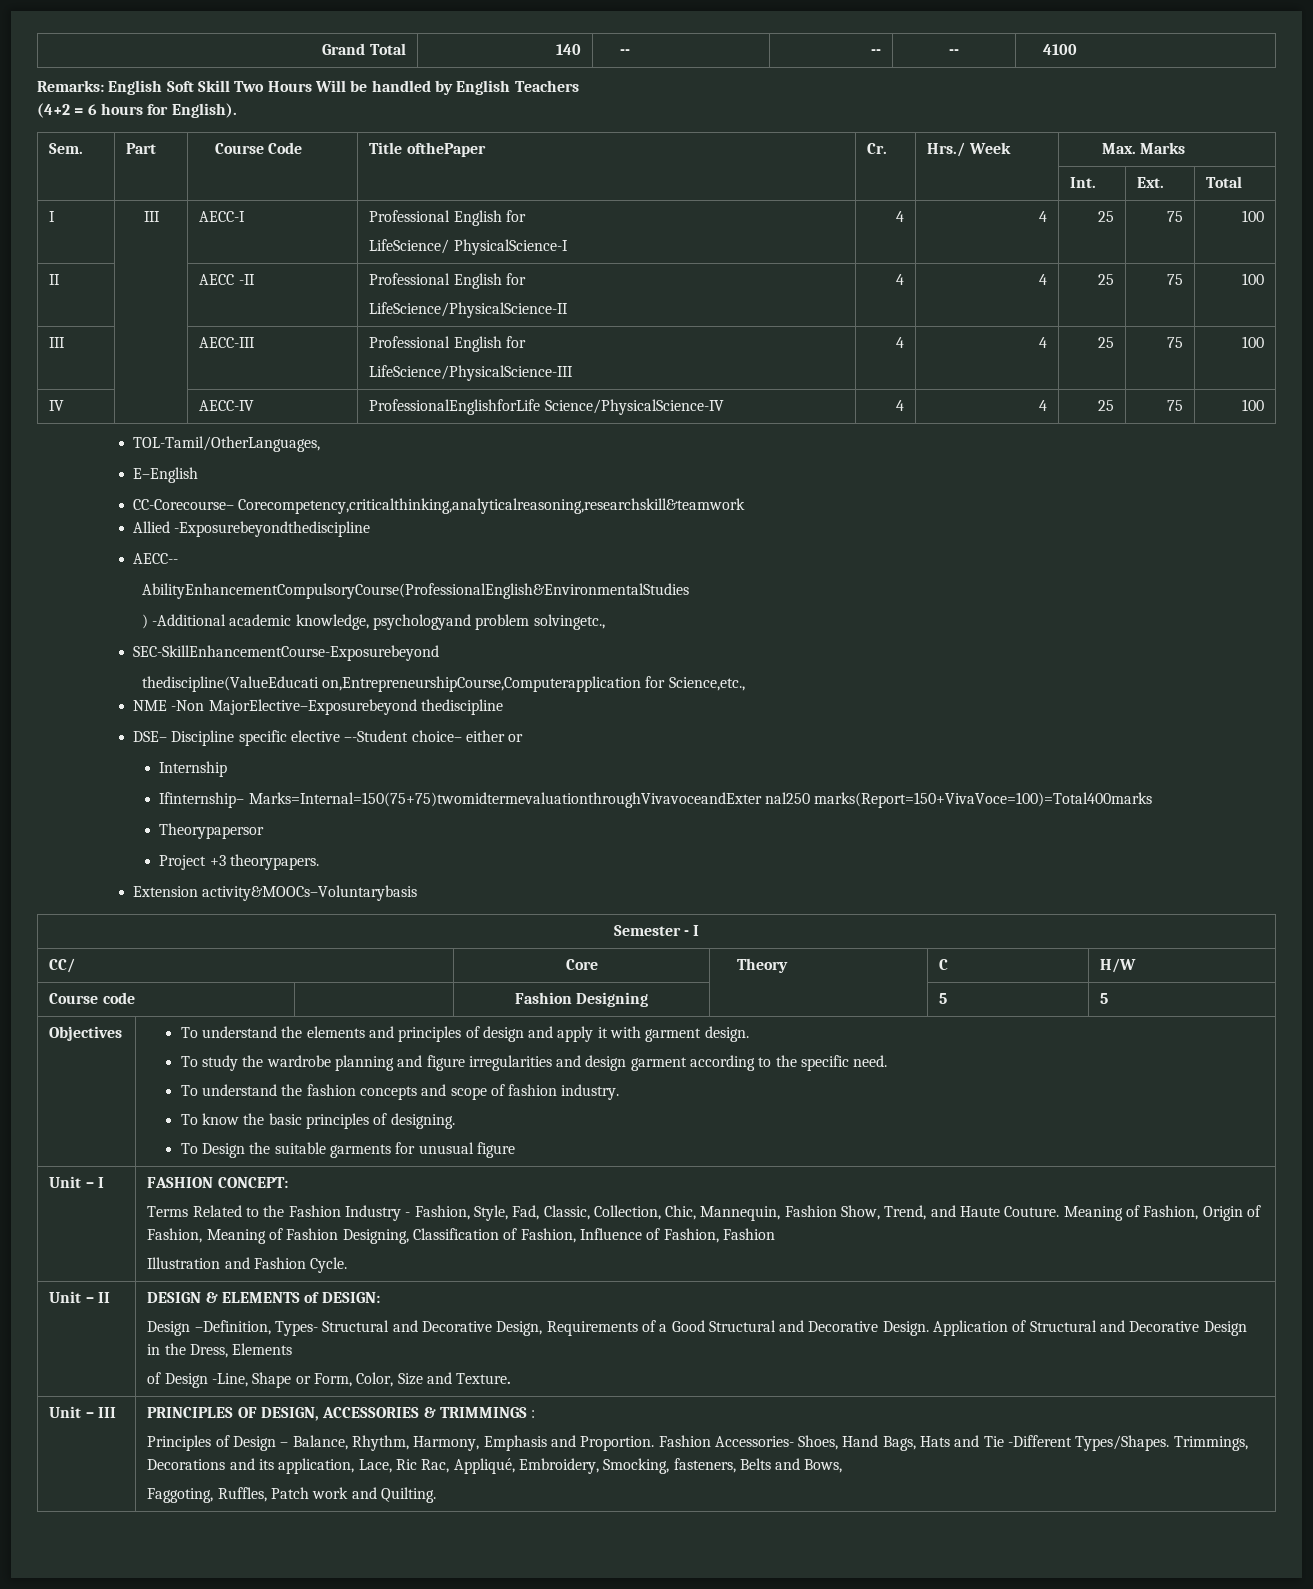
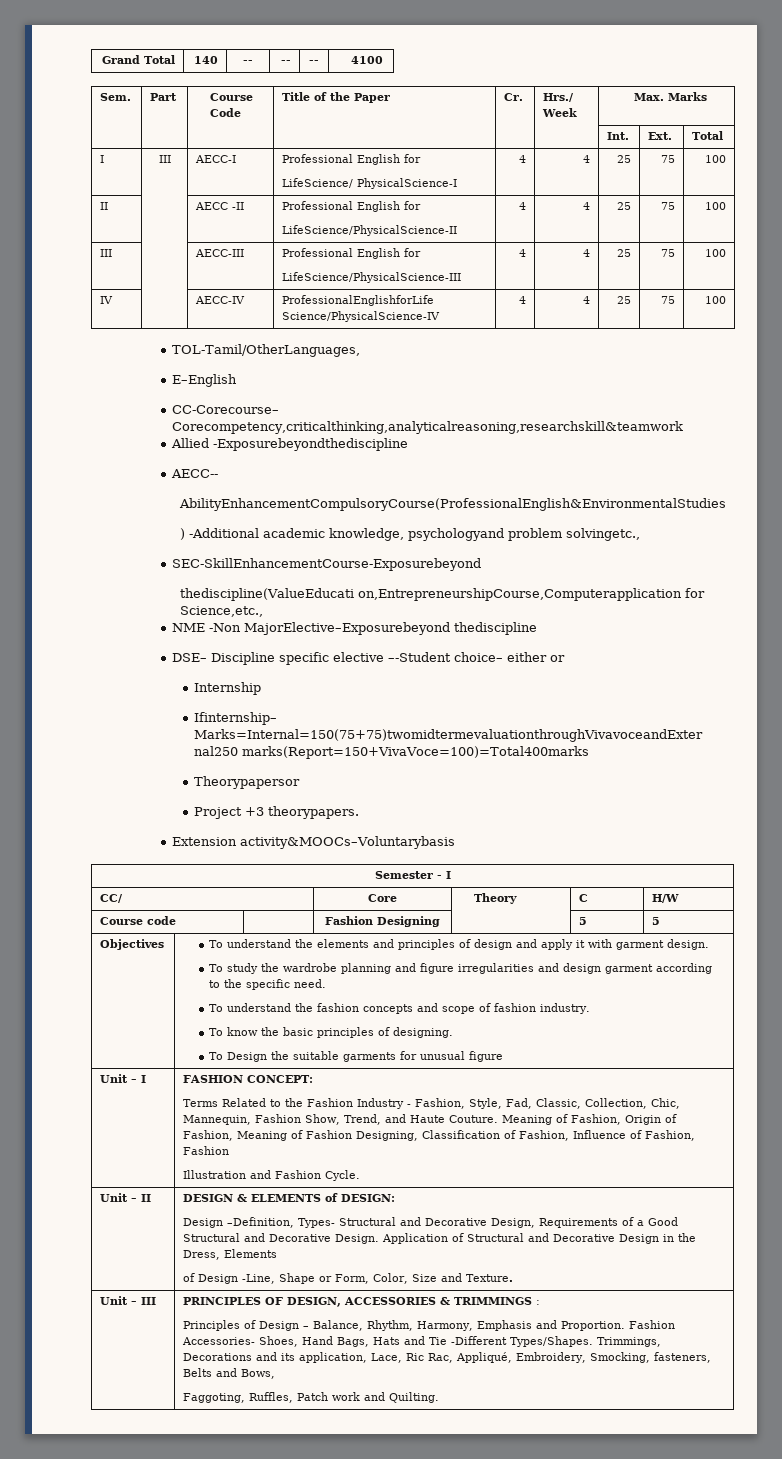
- Remarks: English Soft Skill Two Hours Will be handled by English Teachers
- (4+2 = 6 hours for English).
- Sem. | Part | Course Code | Title ofthePaper | Cr. | Hrs./ Week | Max. Marks
+ Sem. | Part | Course Code | Title of the Paper | Cr. | Hrs./ Week | Max. Marks

